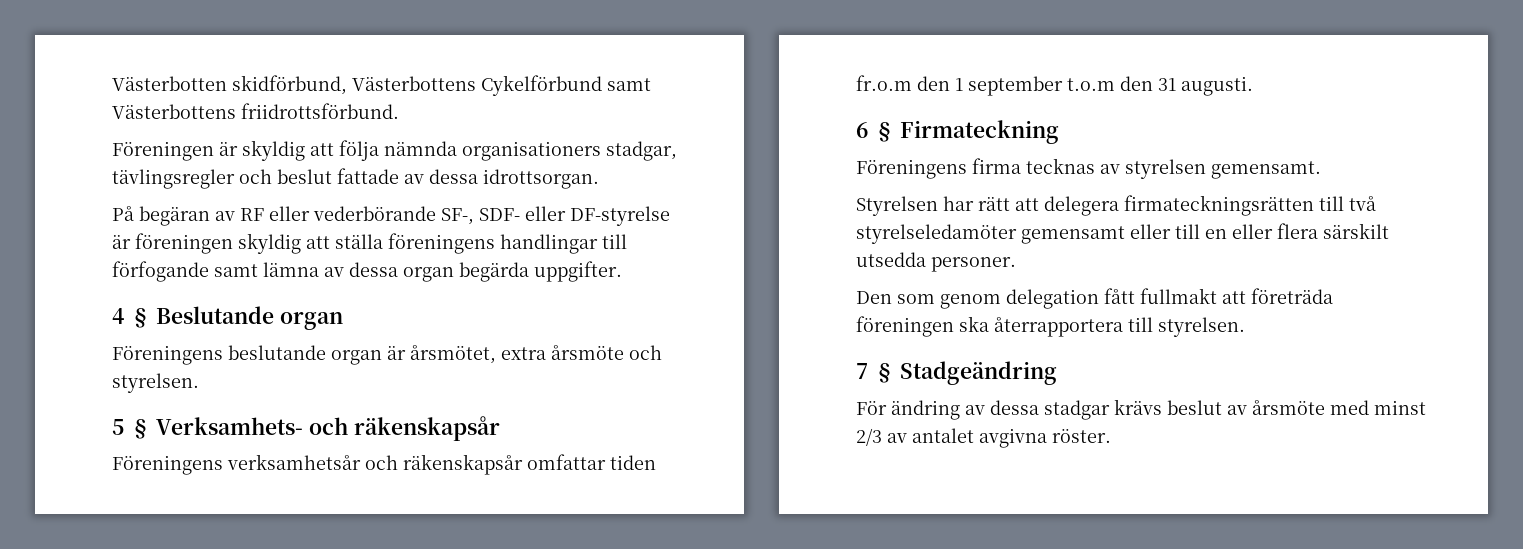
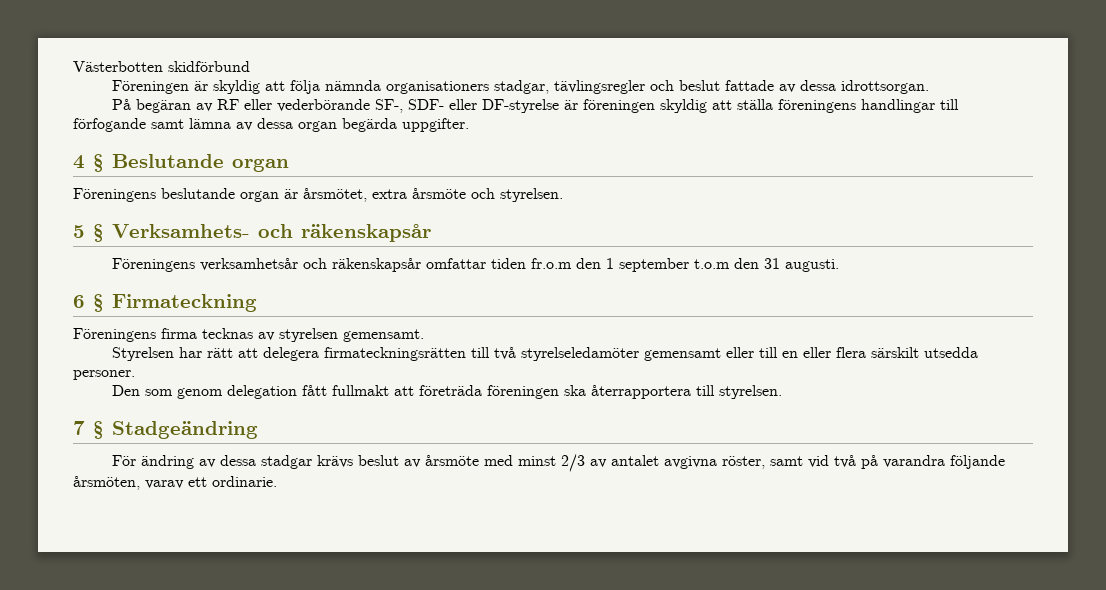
- Västerbotten skidförbund, Västerbottens Cykelförbund samt Västerbottens friidrottsförbund.
+ Västerbotten skidförbund
- För ändring av dessa stadgar krävs beslut av årsmöte med minst 2/3 av antalet avgivna röster.
+ För ändring av dessa stadgar krävs beslut av årsmöte med minst 2/3 av antalet avgivna röster, samt vid två på varandra följande årsmöten, varav ett ordinarie.

